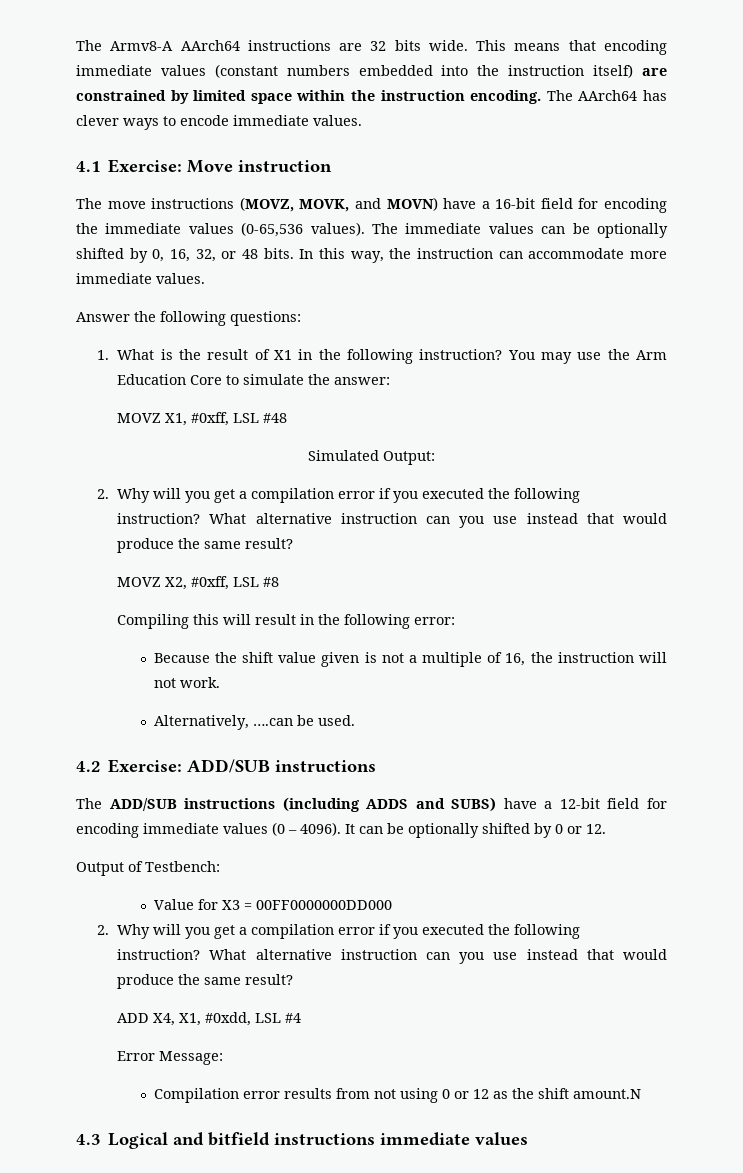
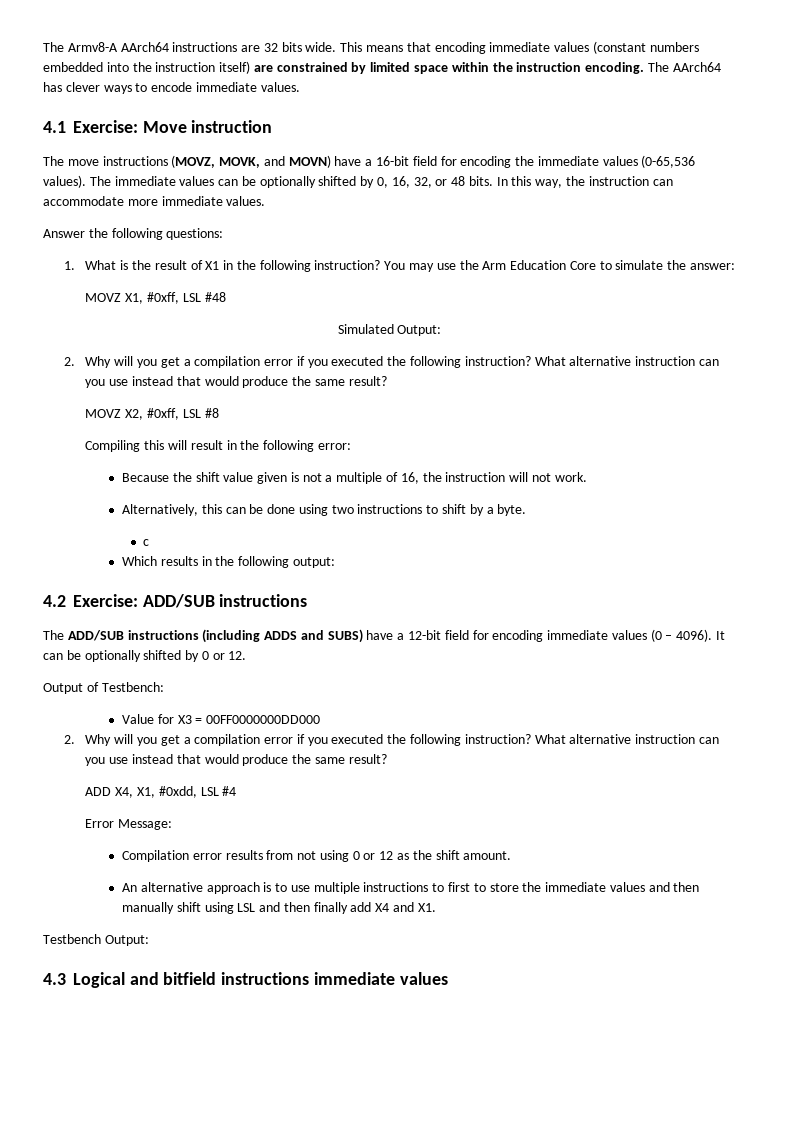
- Alternatively, ….can be used.
+ Alternatively, this can be done using two instructions to shift by a byte.
+ c
+ Which results in the following output:
- Compilation error results from not using 0 or 12 as the shift amount.N
+ Compilation error results from not using 0 or 12 as the shift amount.
+ An alternative approach is to use multiple instructions to first to store the immediate values and then manually shift using LSL and then finally add X4 and X1.
+ Testbench Output:

